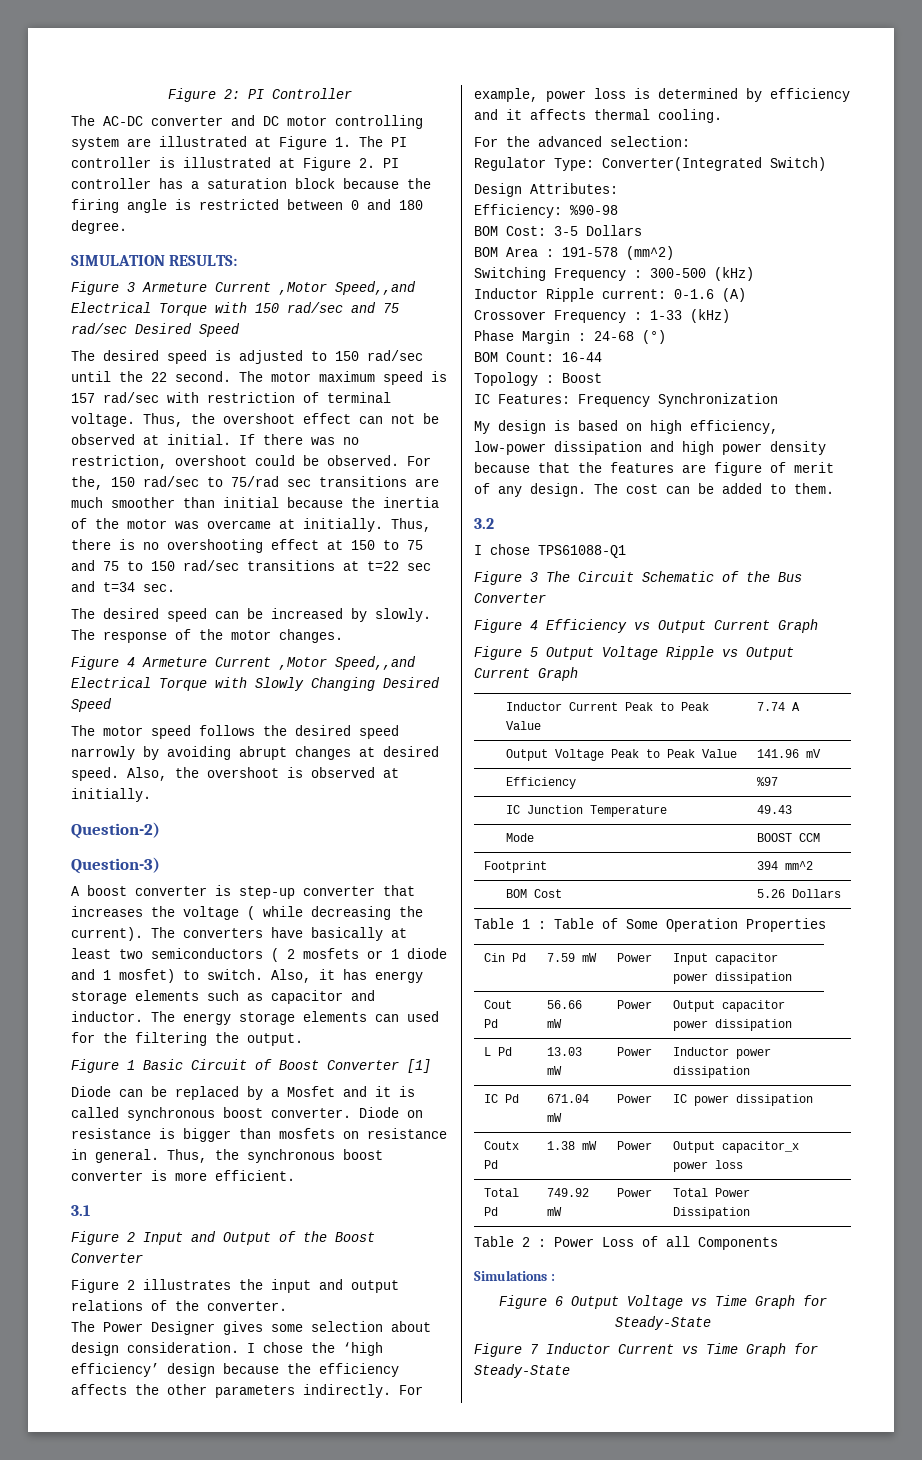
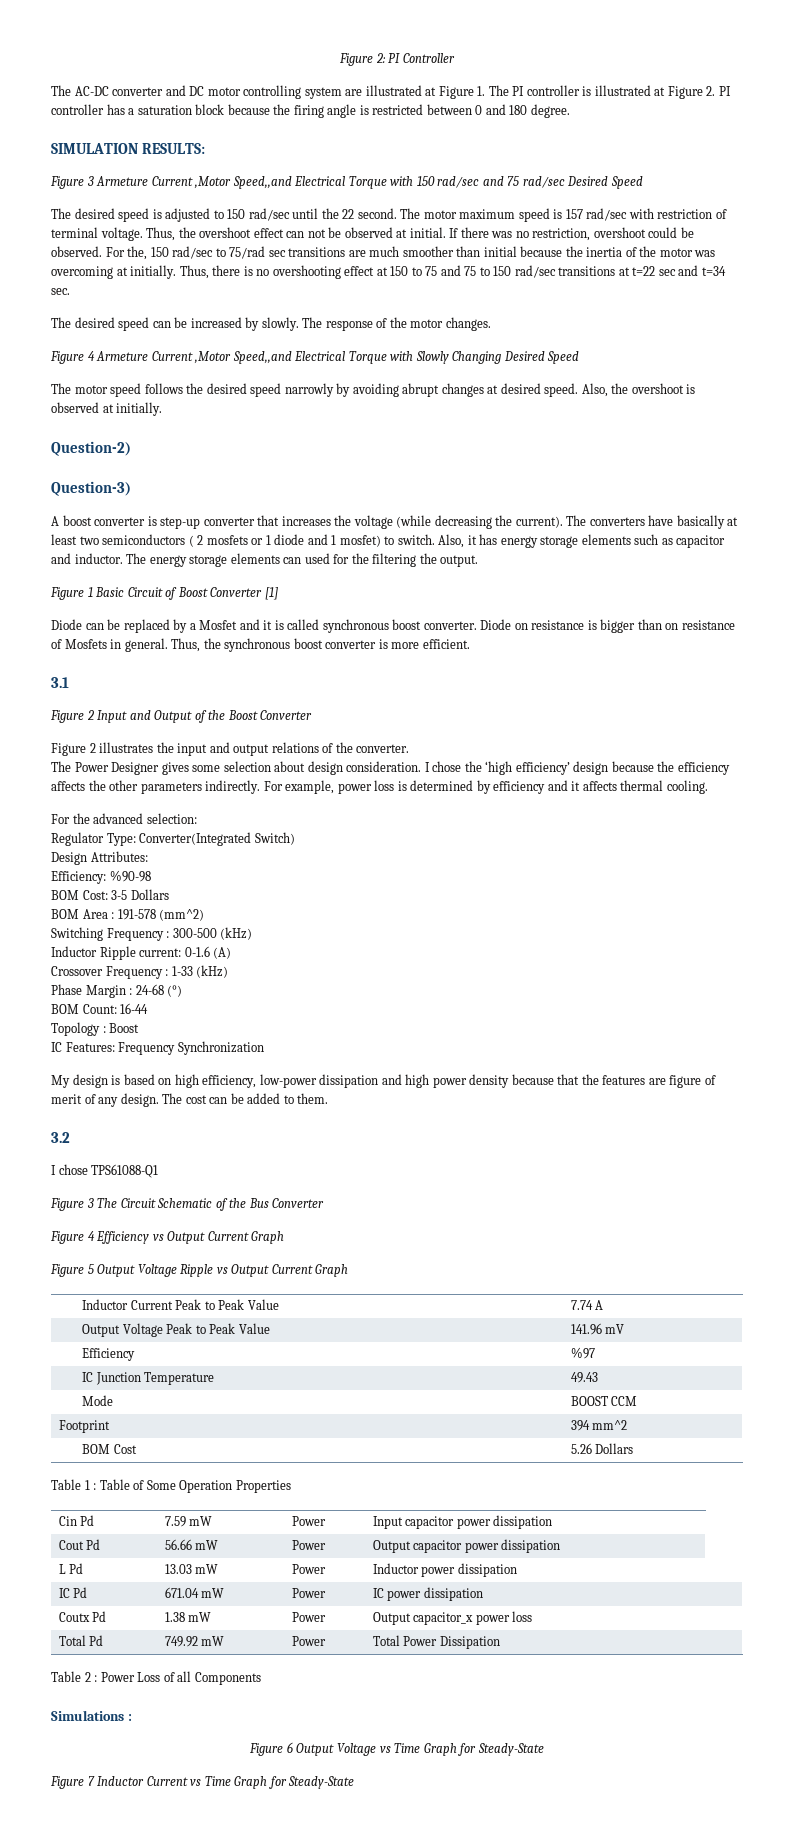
- For the, 150 rad/sec to 75/rad sec transitions are much smoother than initial because the inertia of the motor was overcame at initially.
+ For the, 150 rad/sec to 75/rad sec transitions are much smoother than initial because the inertia of the motor was overcoming at initially.
- A boost converter is step-up converter that increases the voltage ( while decreasing the current).
+ A boost converter is step-up converter that increases the voltage (while decreasing the current).
- Diode on resistance is bigger than mosfets on resistance in general.
+ Diode on resistance is bigger than on resistance of Mosfets in general.

